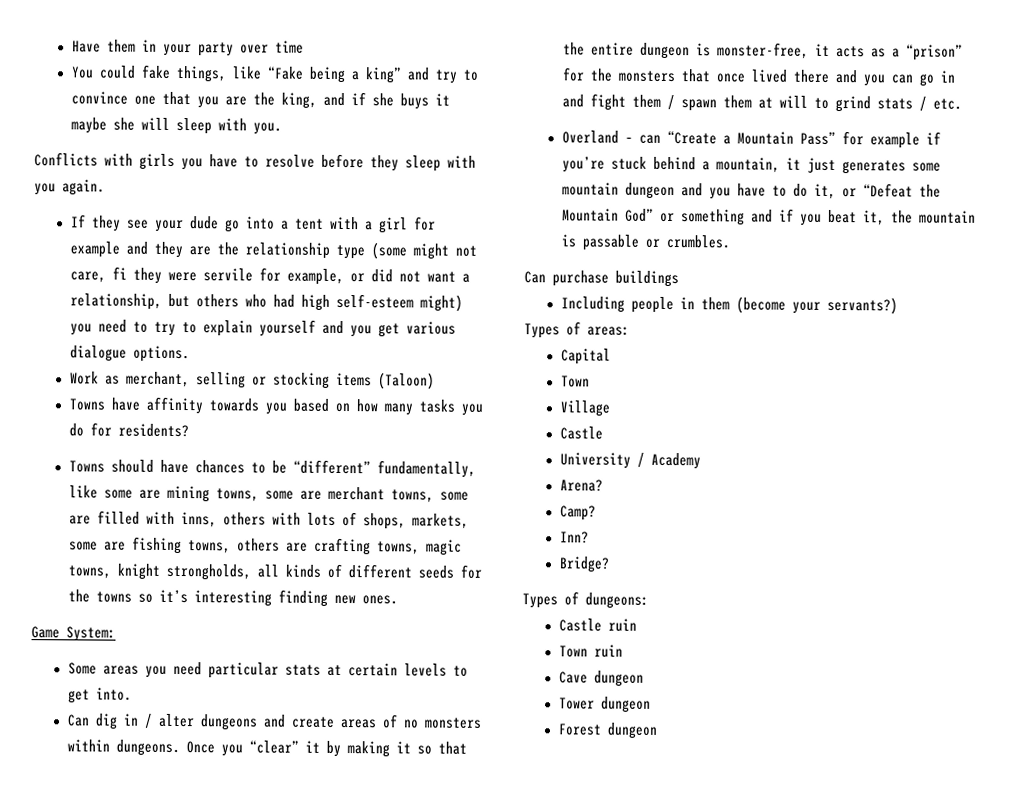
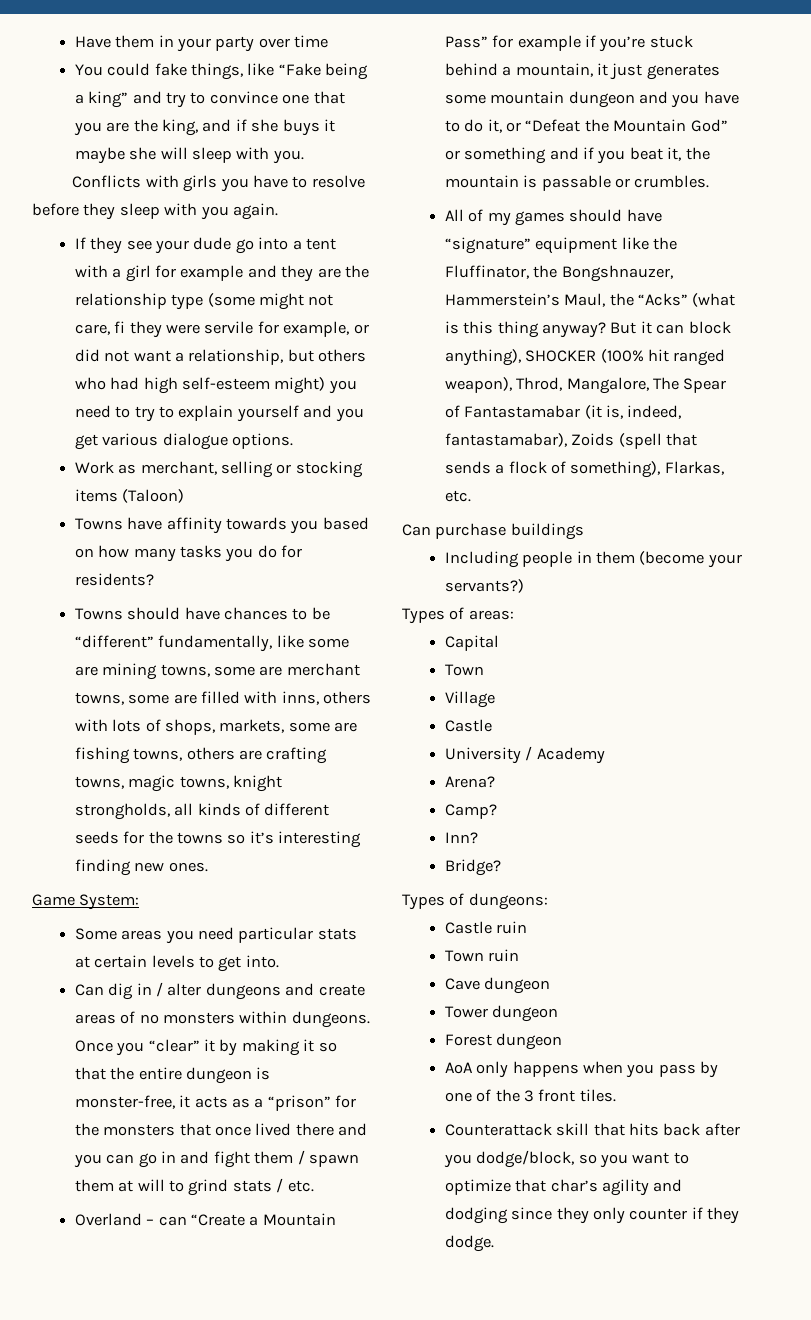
+ All of my games should have “signature” equipment like the Fluffinator, the Bongshnauzer, Hammerstein’s Maul, the “Acks” (what is this thing anyway? But it can block anything), SHOCKER (100% hit ranged weapon), Throd, Mangalore, The Spear of Fantastamabar (it is, indeed, fantastamabar), Zoids (spell that sends a flock of something), Flarkas, etc.
+ AoA only happens when you pass by one of the 3 front tiles.
+ Counterattack skill that hits back after you dodge/block, so you want to optimize that char’s agility and dodging since they only counter if they dodge.

